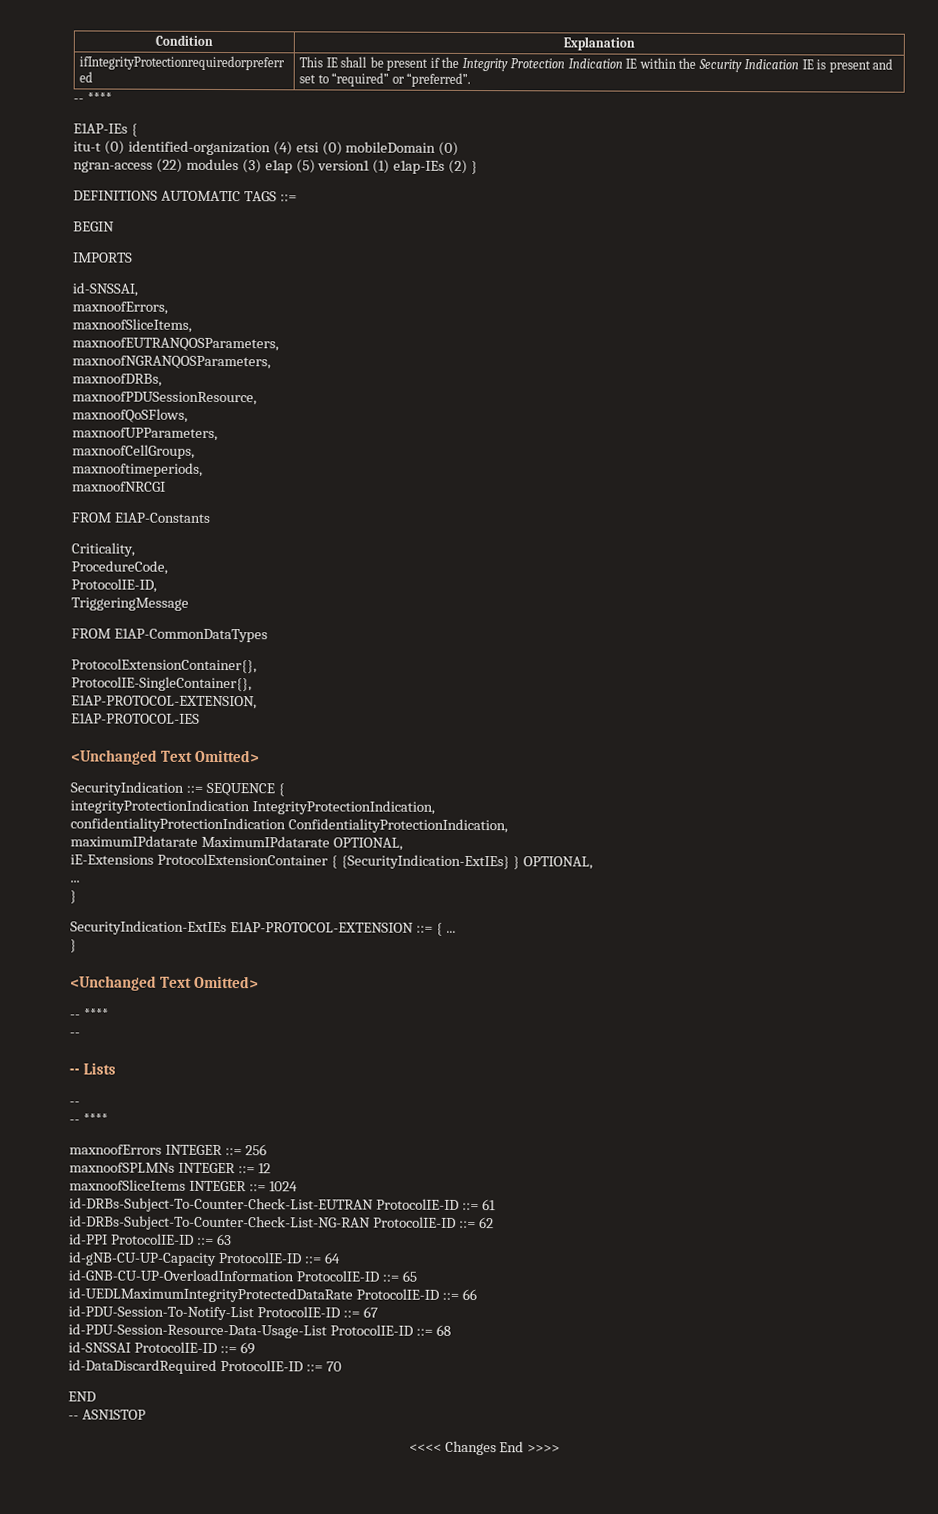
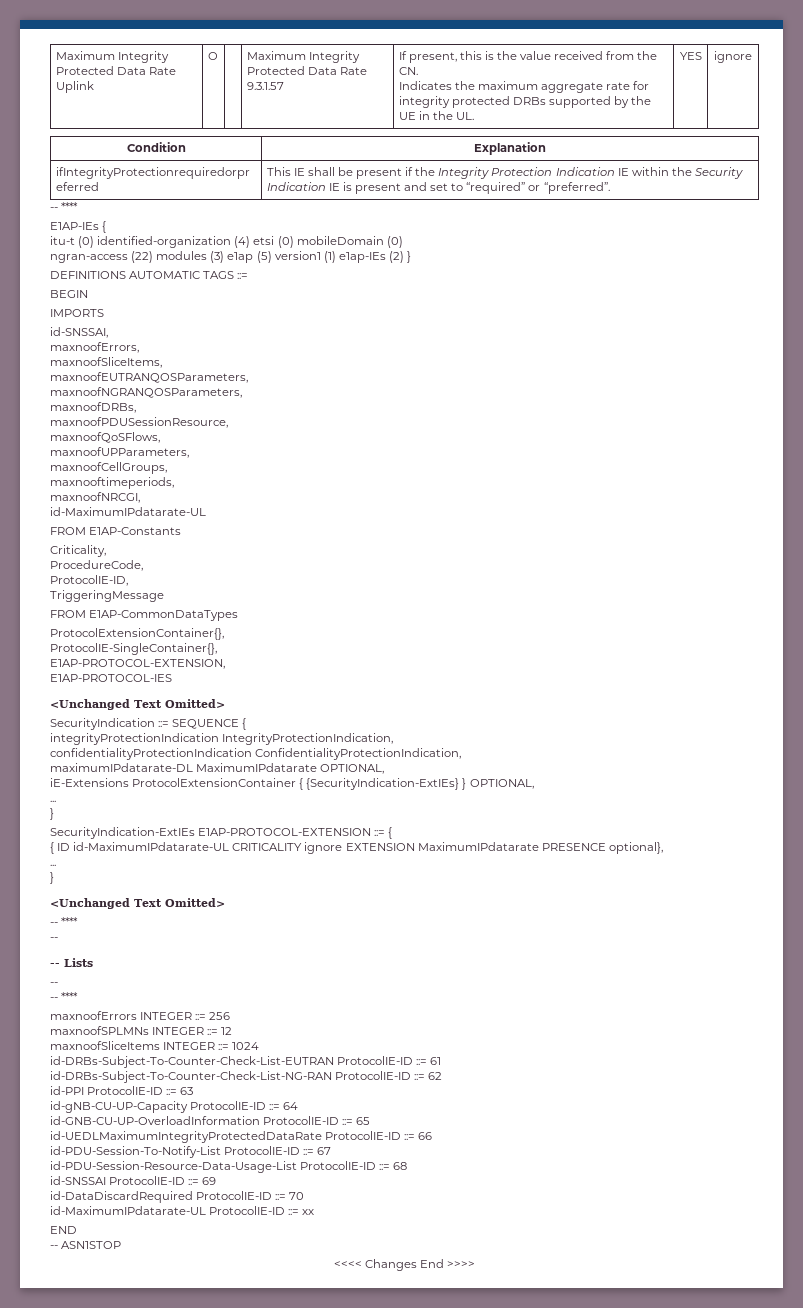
+ Maximum Integrity Protected Data Rate Uplink | O | | Maximum Integrity Protected Data Rate 9.3.1.57 | If present, this is the value received from the CN.
+ Indicates the maximum aggregate rate for integrity protected DRBs supported by the UE in the UL. | YES | ignore
- maxnoofNRCGI
+ maxnoofNRCGI,
+ id-MaximumIPdatarate-UL
- maximumIPdatarate MaximumIPdatarate OPTIONAL,
+ maximumIPdatarate-DL MaximumIPdatarate OPTIONAL,
- SecurityIndication-ExtIEs E1AP-PROTOCOL-EXTENSION ::= { ...
+ SecurityIndication-ExtIEs E1AP-PROTOCOL-EXTENSION ::= {
+ { ID id-MaximumIPdatarate-UL CRITICALITY ignore EXTENSION MaximumIPdatarate PRESENCE optional},
+ ...
+ id-MaximumIPdatarate-UL ProtocolIE-ID ::= xx

